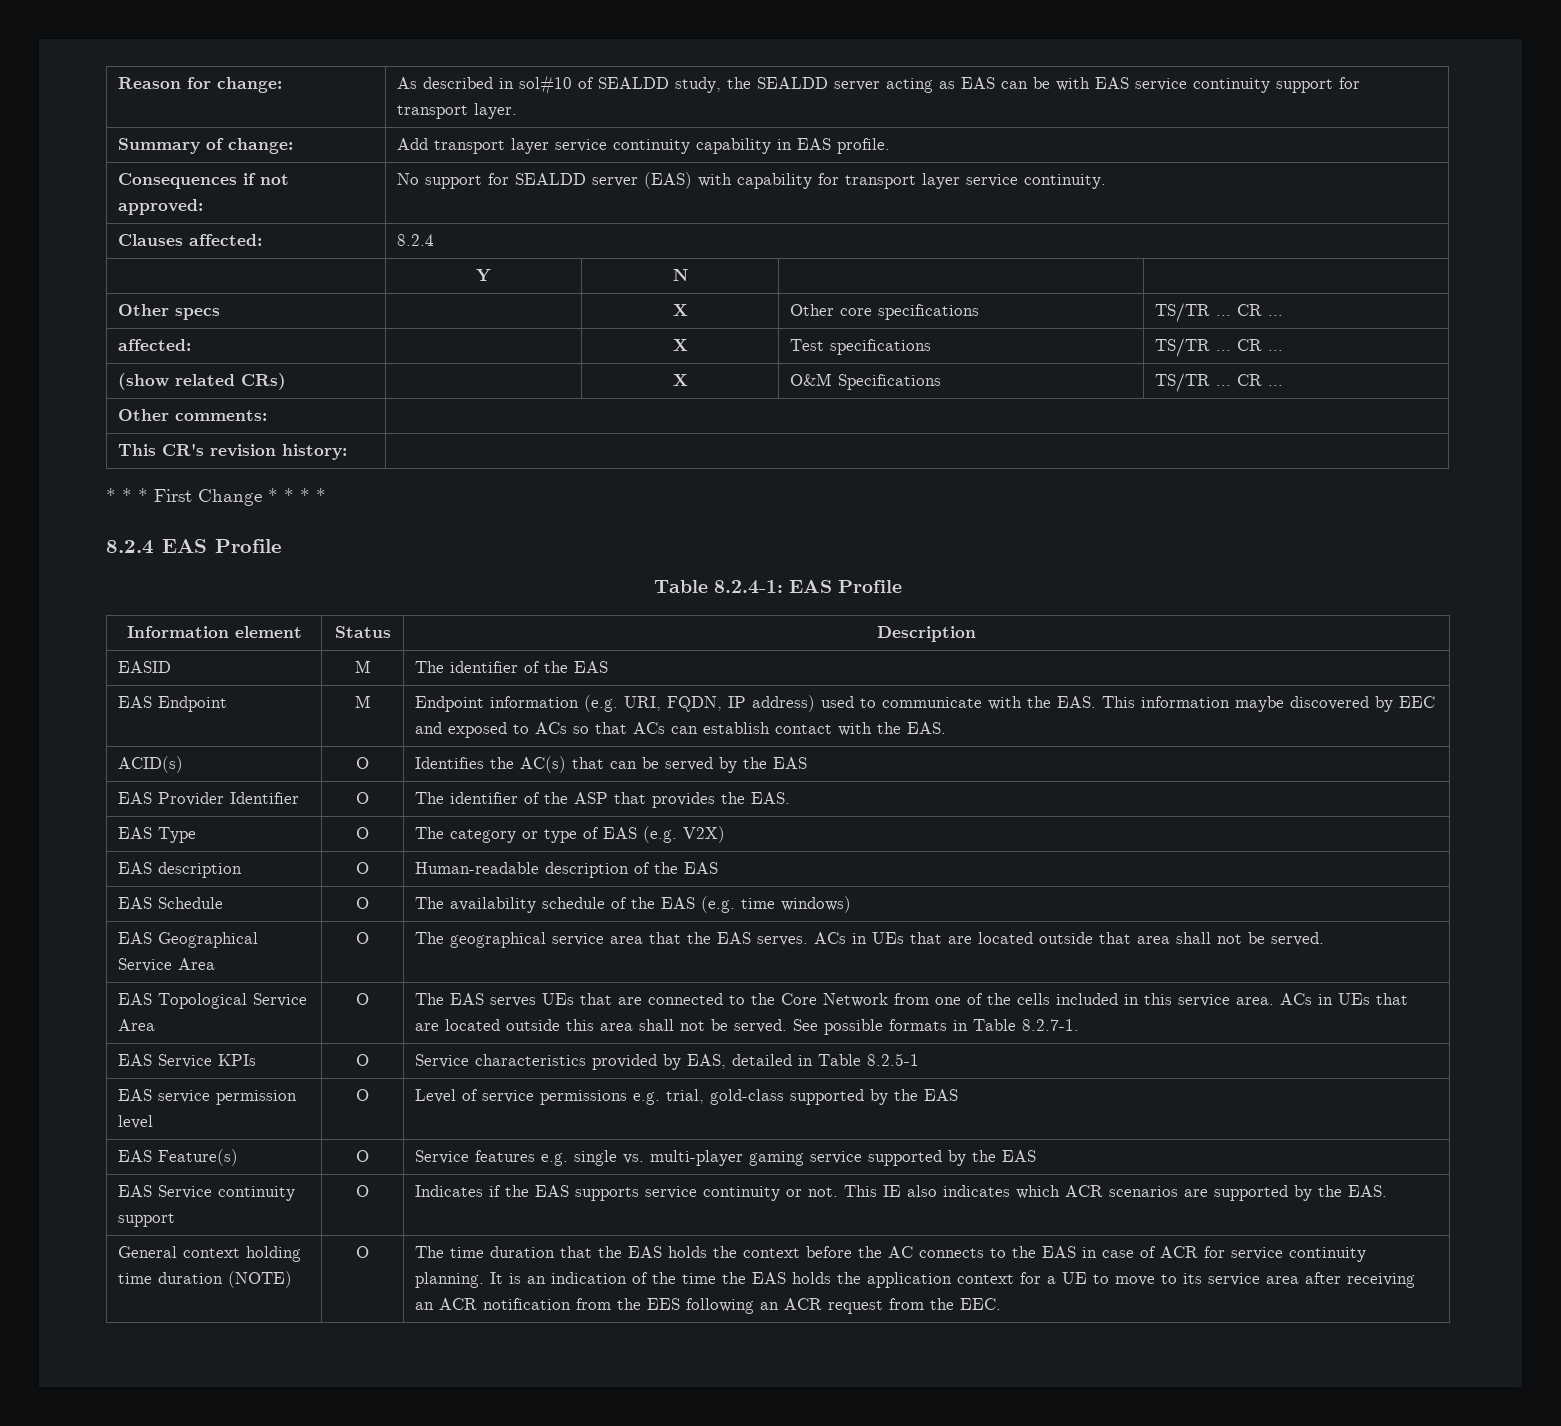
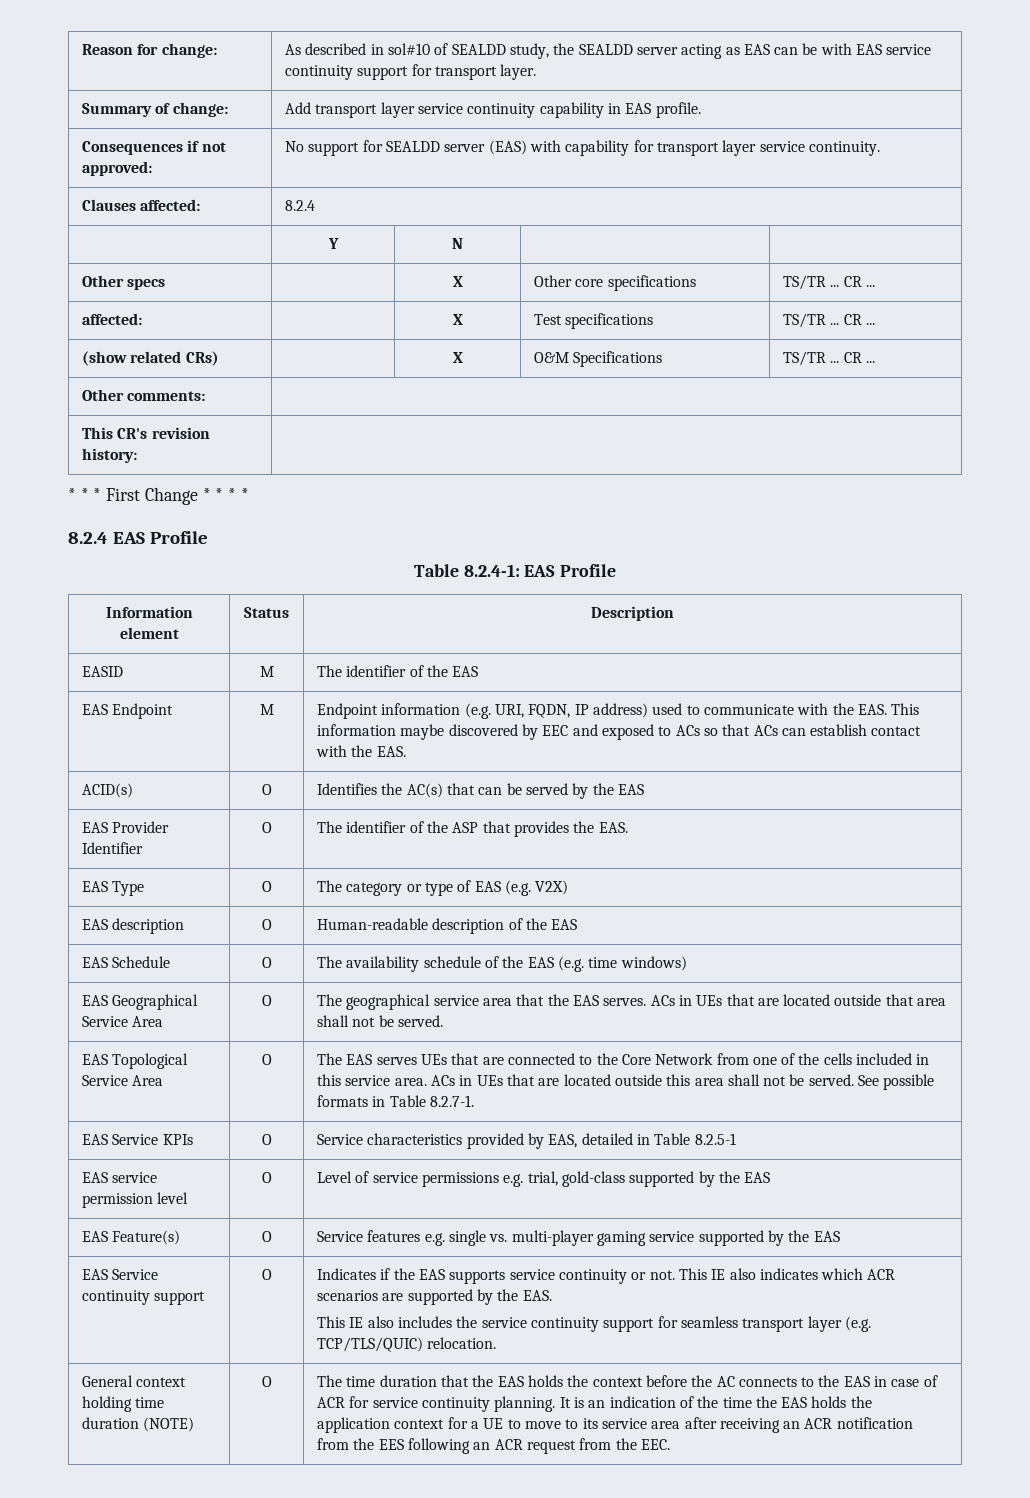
+ This IE also includes the service continuity support for seamless transport layer (e.g. TCP/TLS/QUIC) relocation.

